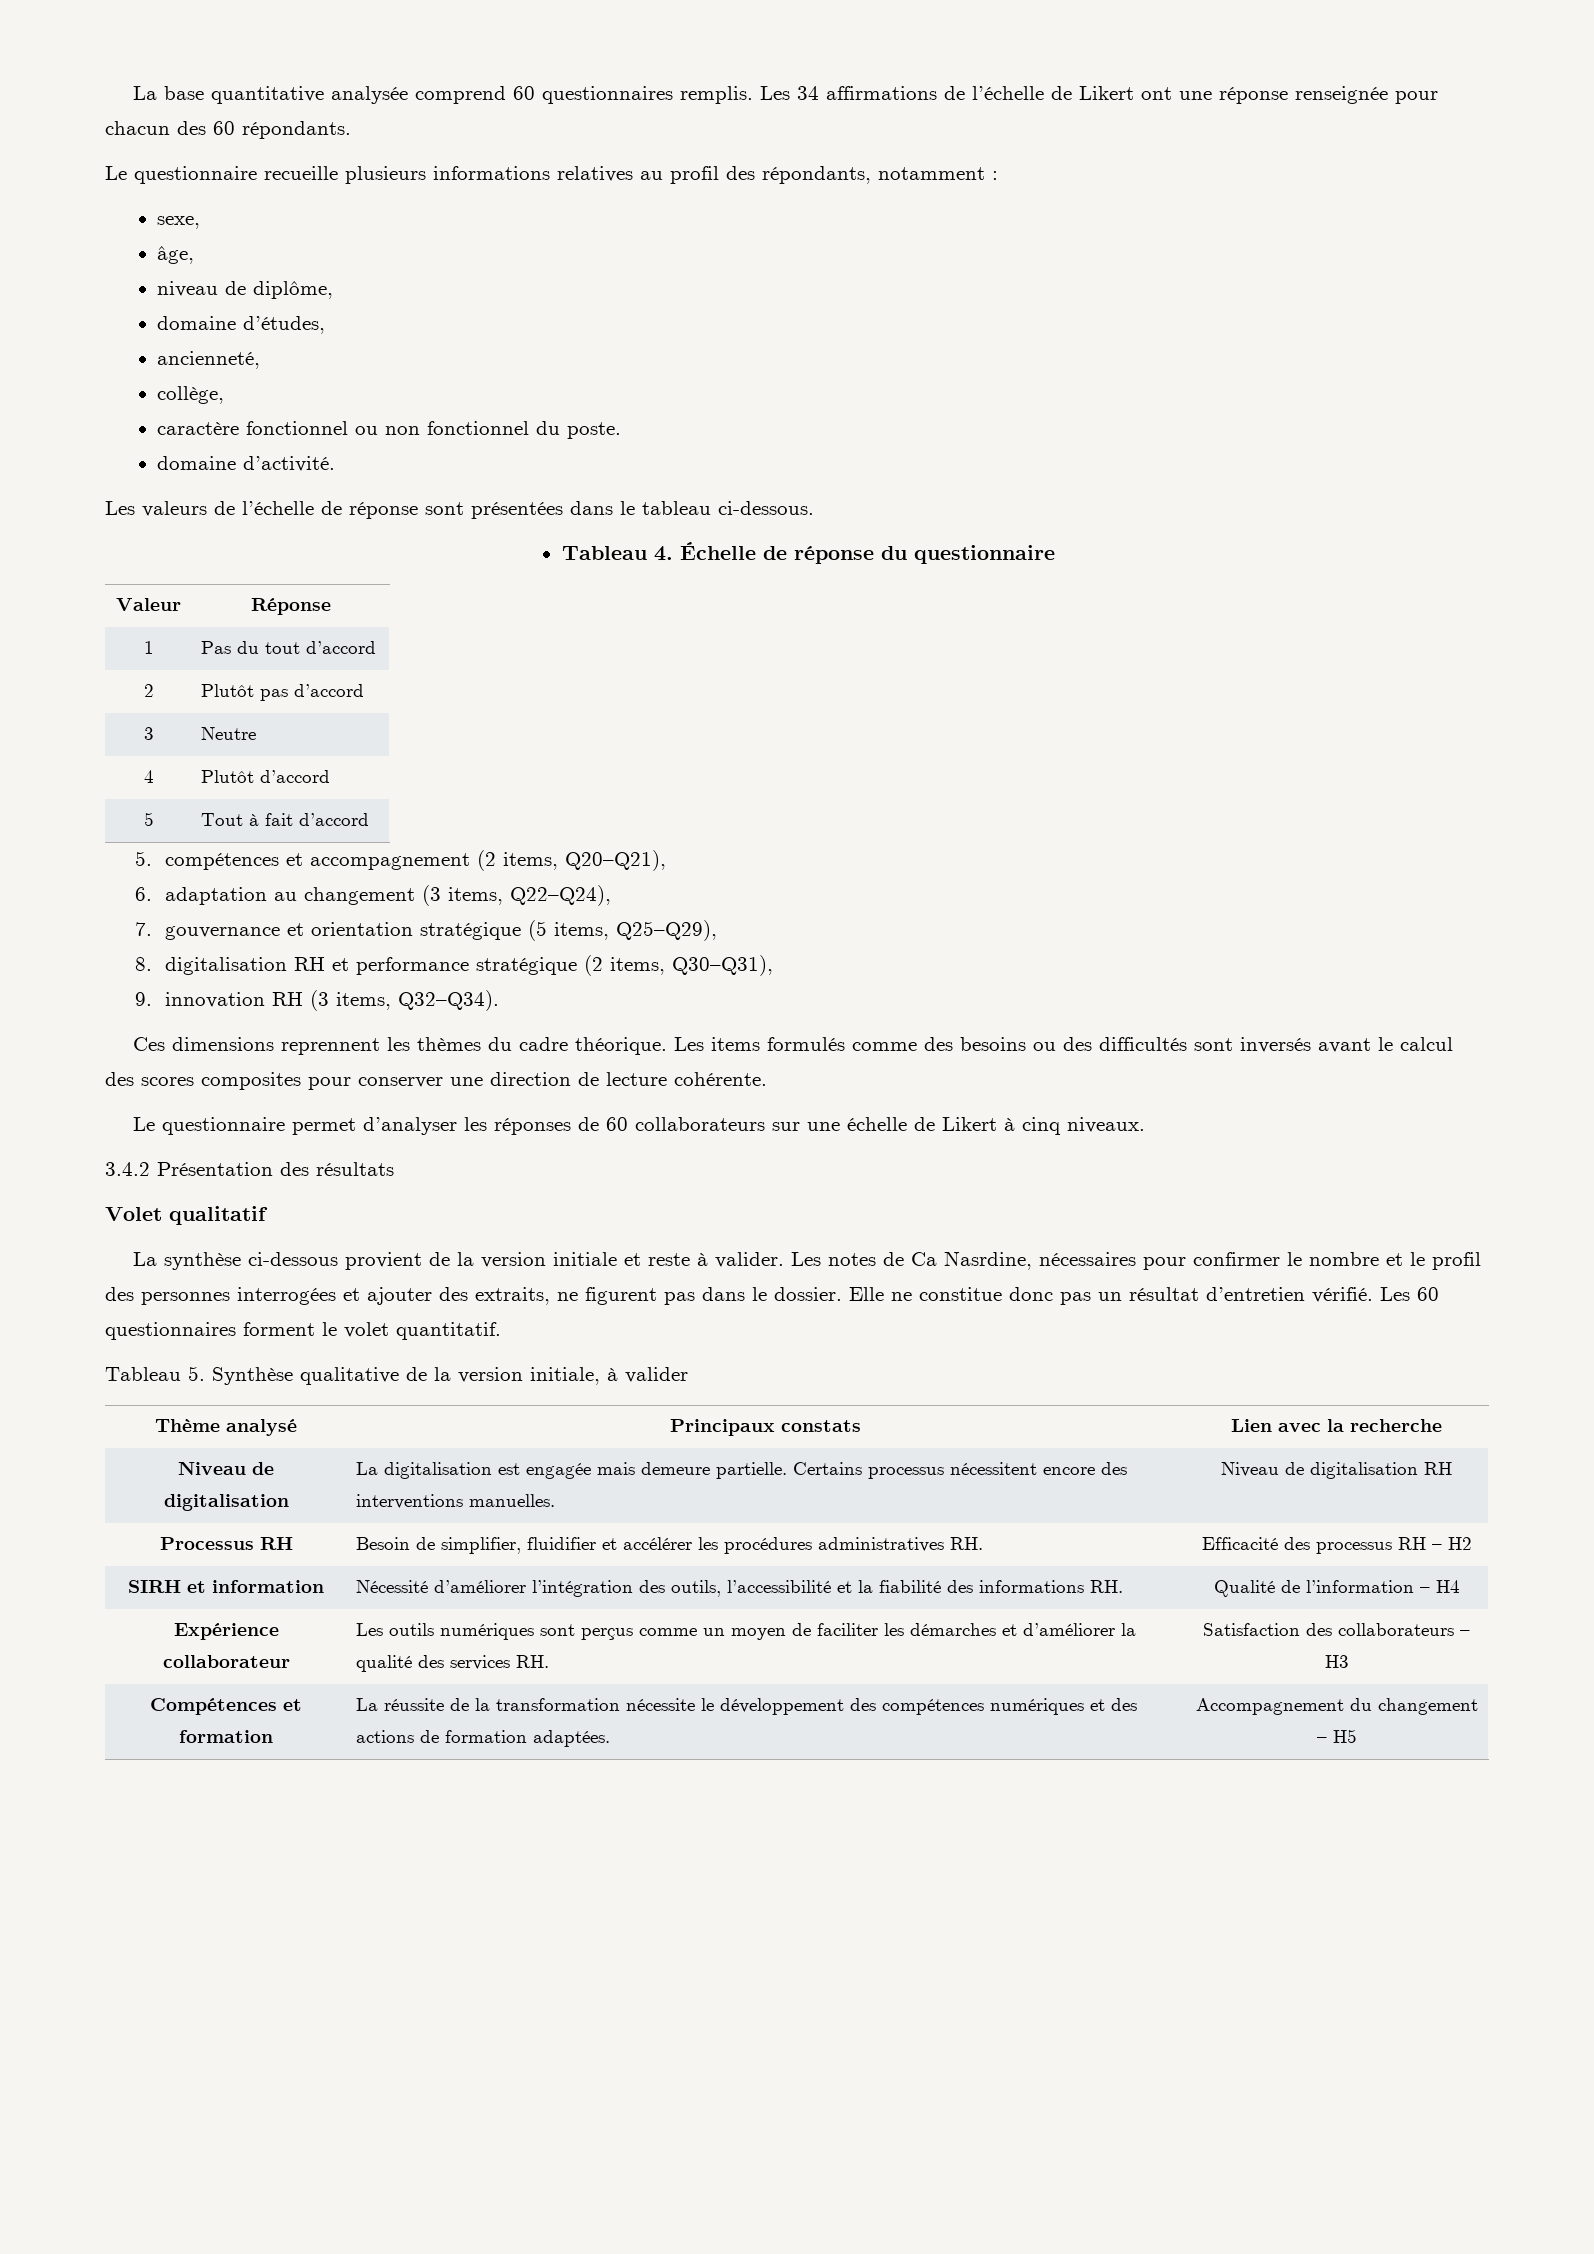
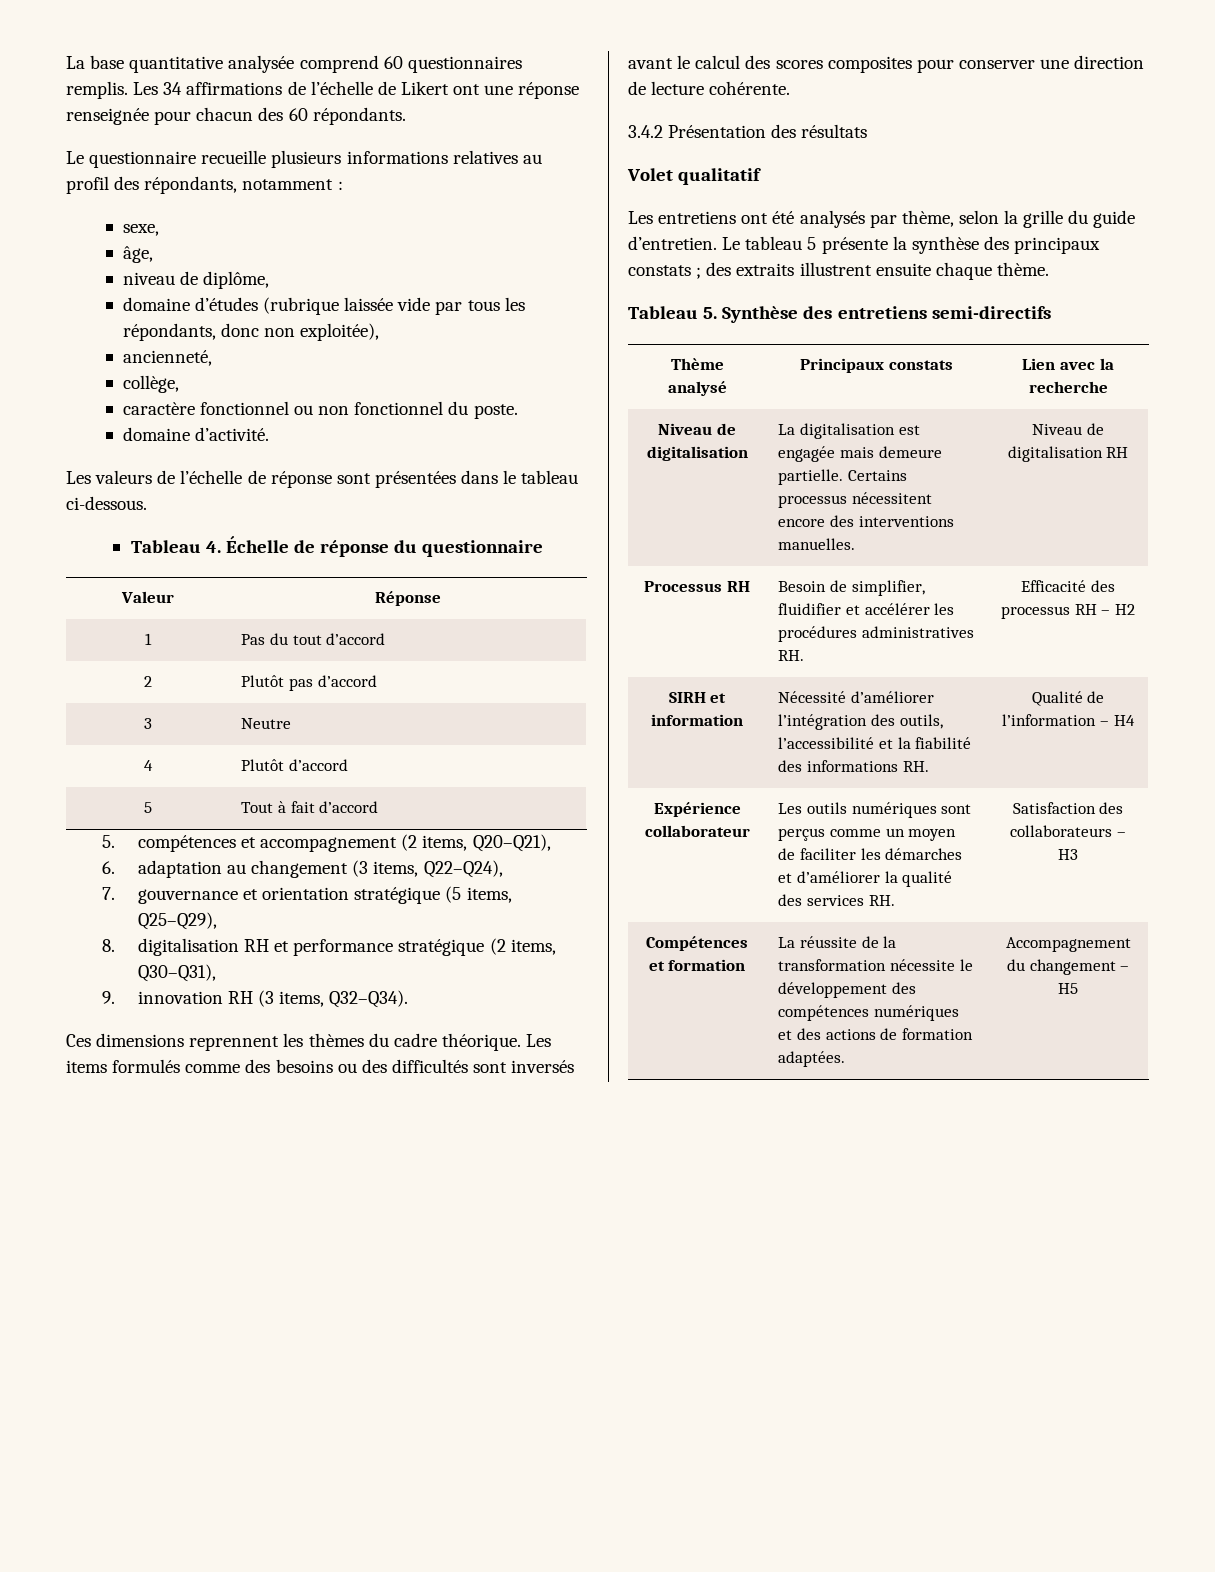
- domaine d’études,
+ domaine d’études (rubrique laissée vide par tous les répondants, donc non exploitée),
- Le questionnaire permet d’analyser les réponses de 60 collaborateurs sur une échelle de Likert à cinq niveaux.
- La synthèse ci-dessous provient de la version initiale et reste à valider. Les notes de Ca Nasrdine, nécessaires pour confirmer le nombre et le profil des personnes interrogées et ajouter des extraits, ne figurent pas dans le dossier. Elle ne constitue donc pas un résultat d’entretien vérifié. Les 60 questionnaires forment le volet quantitatif.
- Tableau 5. Synthèse qualitative de la version initiale, à valider
+ Les entretiens ont été analysés par thème, selon la grille du guide d’entretien. Le tableau 5 présente la synthèse des principaux constats ; des extraits illustrent ensuite chaque thème.
+ Tableau 5. Synthèse des entretiens semi-directifs

